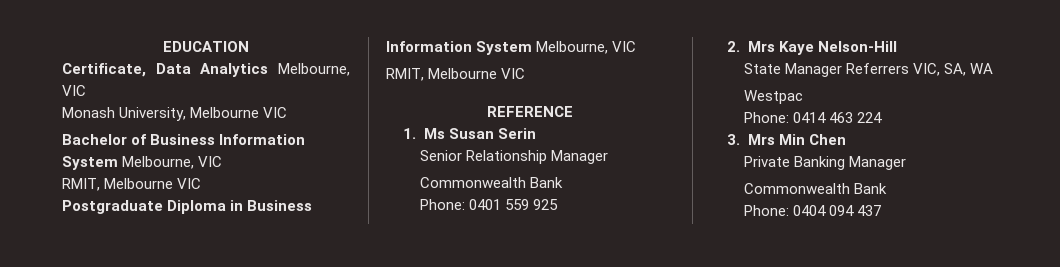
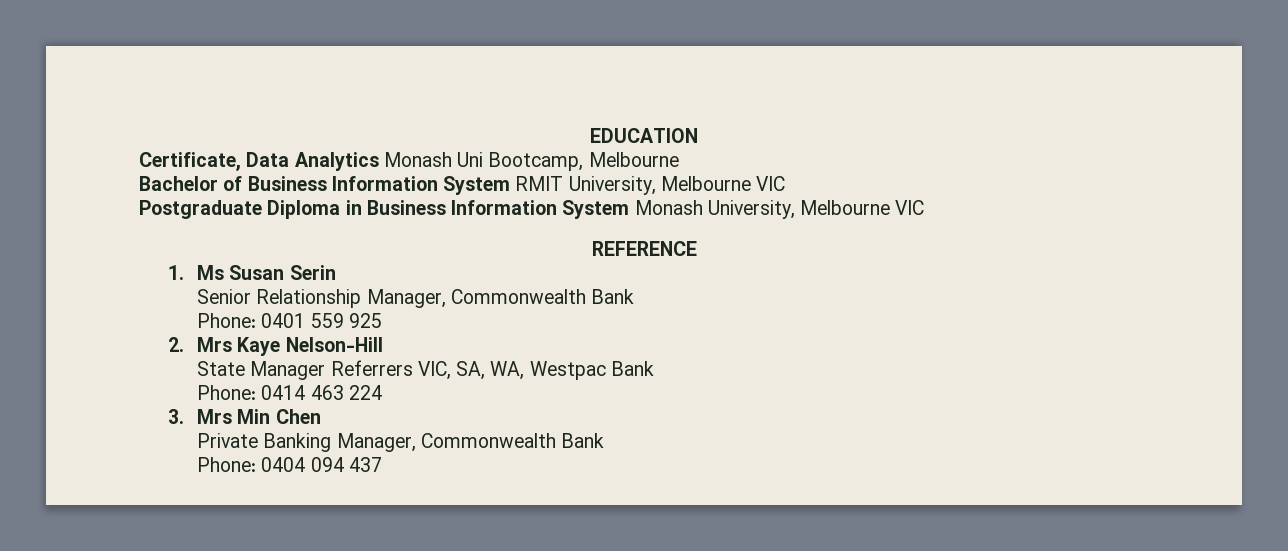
- Certificate, Data Analytics Melbourne, VIC
- Monash University, Melbourne VIC
+ Certificate, Data Analytics Monash Uni Bootcamp, Melbourne
- Bachelor of Business Information System Melbourne, VIC
- RMIT, Melbourne VIC
+ Bachelor of Business Information System RMIT University, Melbourne VIC
- Postgraduate Diploma in Business Information System Melbourne, VIC
- RMIT, Melbourne VIC
+ Postgraduate Diploma in Business Information System Monash University, Melbourne VIC
- Senior Relationship Manager
- Commonwealth Bank
+ Senior Relationship Manager, Commonwealth Bank
- State Manager Referrers VIC, SA, WA
- Westpac
+ State Manager Referrers VIC, SA, WA, Westpac Bank
- Private Banking Manager
- Commonwealth Bank
+ Private Banking Manager, Commonwealth Bank

